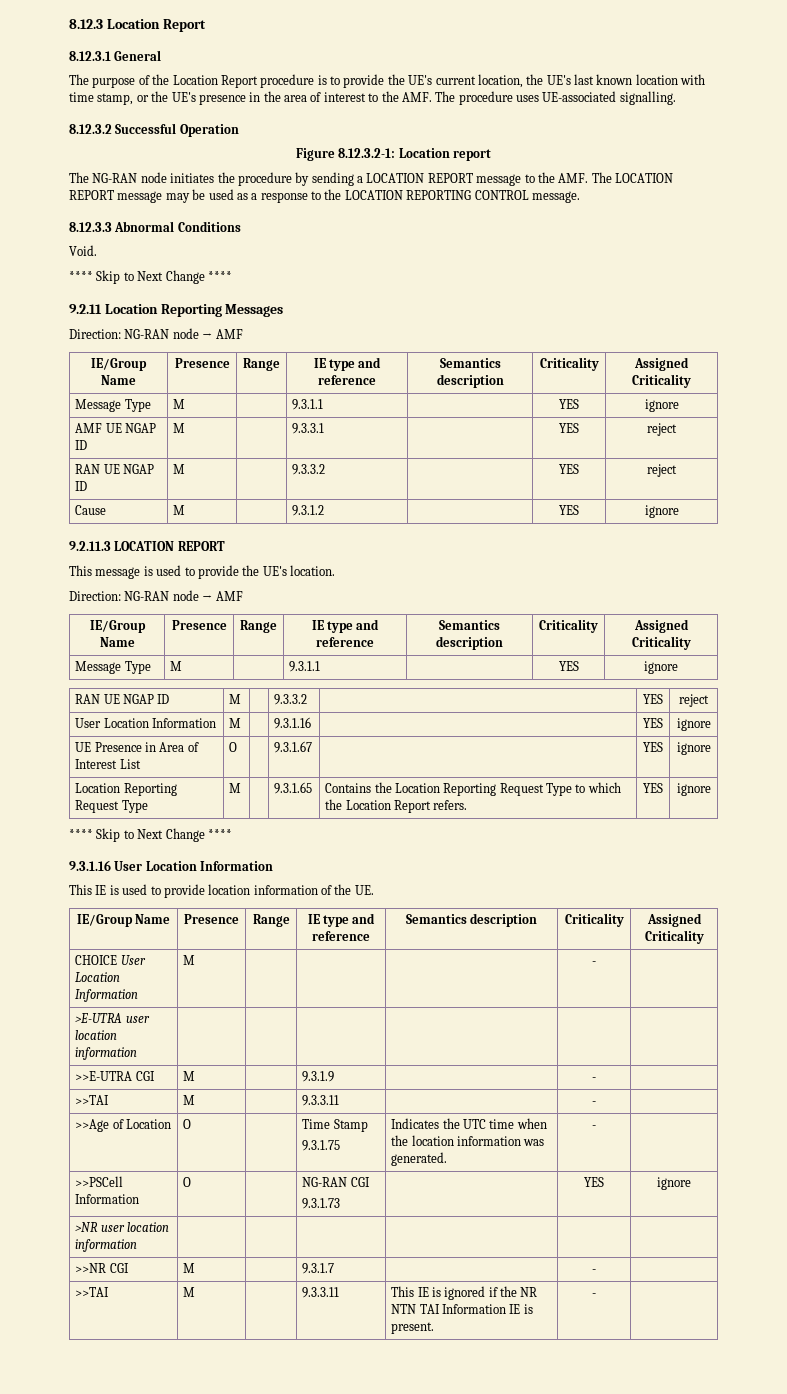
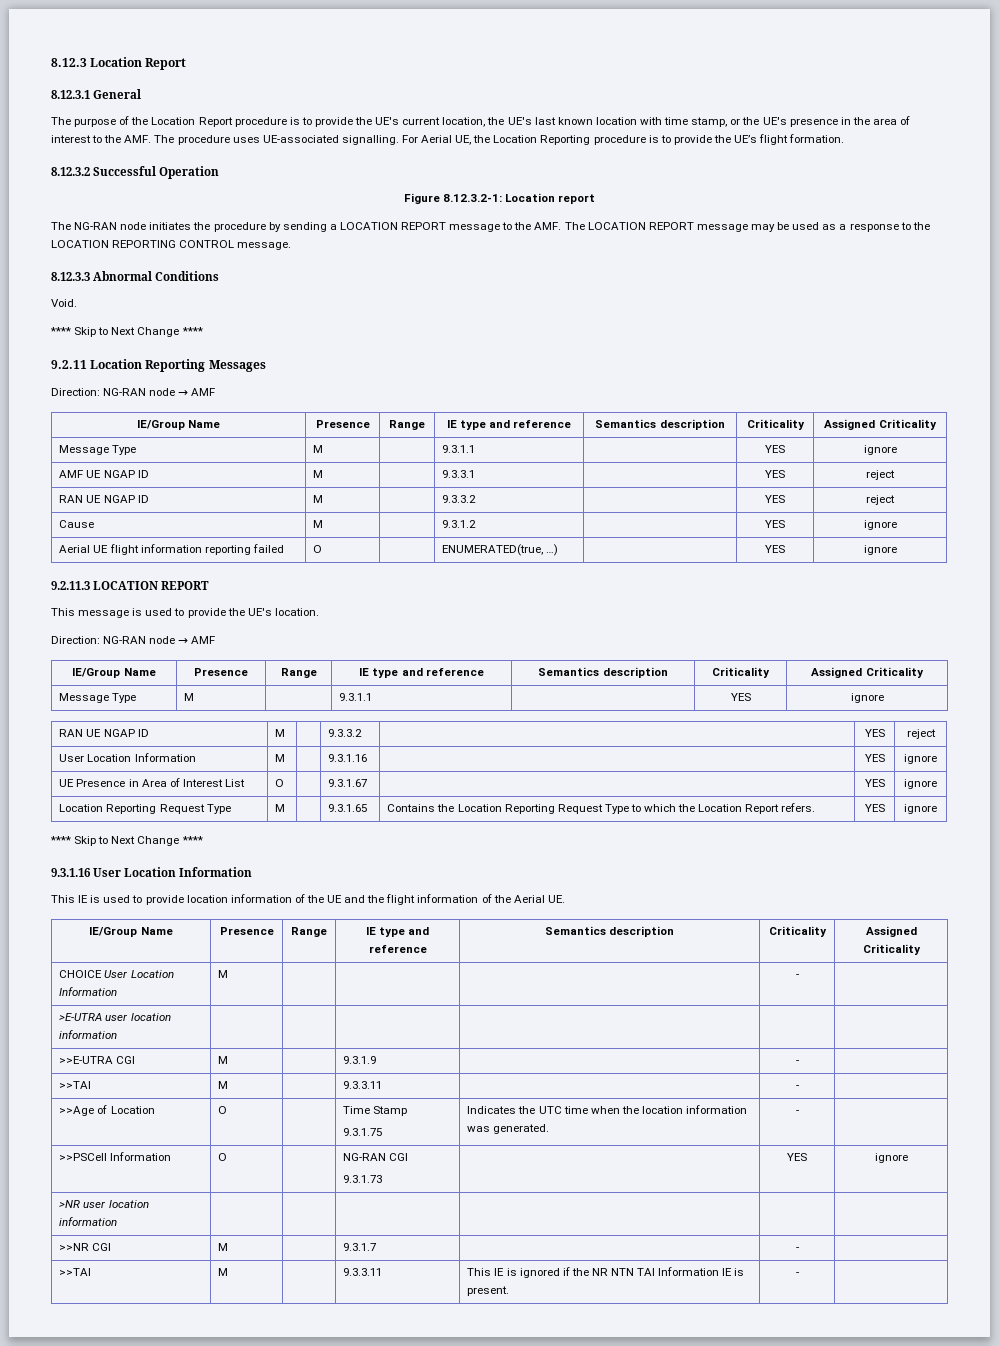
+ For Aerial UE, the Location Reporting procedure is to provide the UE’s flight formation.
+ Aerial UE flight information reporting failed | O | | ENUMERATED(true, …) | | YES | ignore
- This IE is used to provide location information of the UE.
+ This IE is used to provide location information of the UE and the flight information of the Aerial UE.

